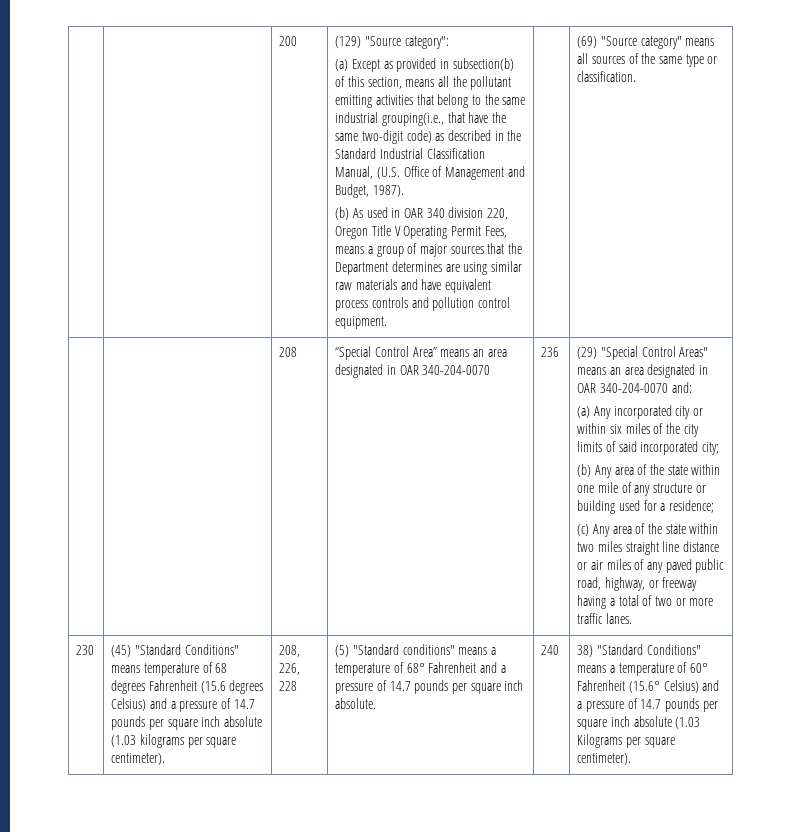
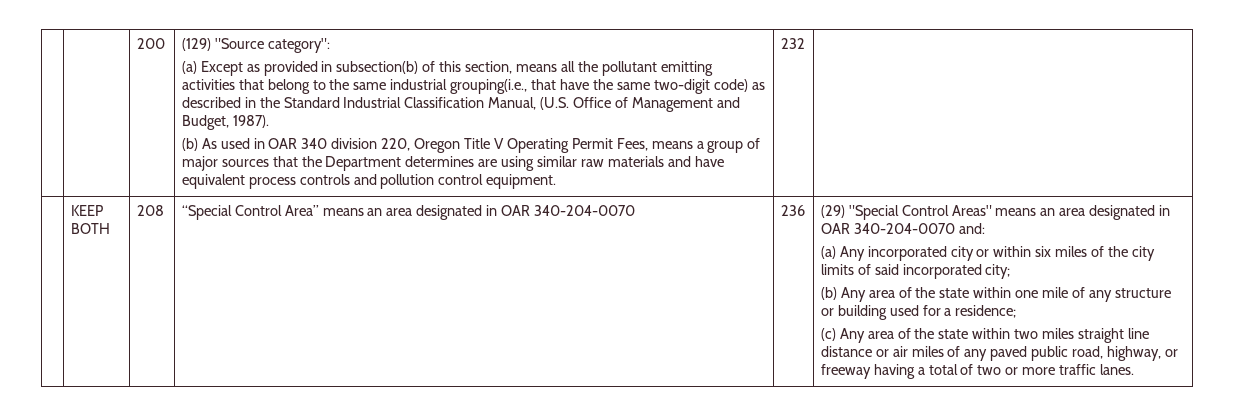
- (69) "Source category" means all sources of the same type or classification.
+ 232 |
+ | KEEP BOTH
- 230 | (45) "Standard Conditions" means temperature of 68 degrees Fahrenheit (15.6 degrees Celsius) and a pressure of 14.7 pounds per square inch absolute (1.03 kilograms per square centimeter). | 208, 226, 228 | (5) "Standard conditions" means a temperature of 68° Fahrenheit and a pressure of 14.7 pounds per square inch absolute. | 240 | 38) "Standard Conditions" means a temperature of 60° Fahrenheit (15.6° Celsius) and a pressure of 14.7 pounds per square inch absolute (1.03 Kilograms per square centimeter).

